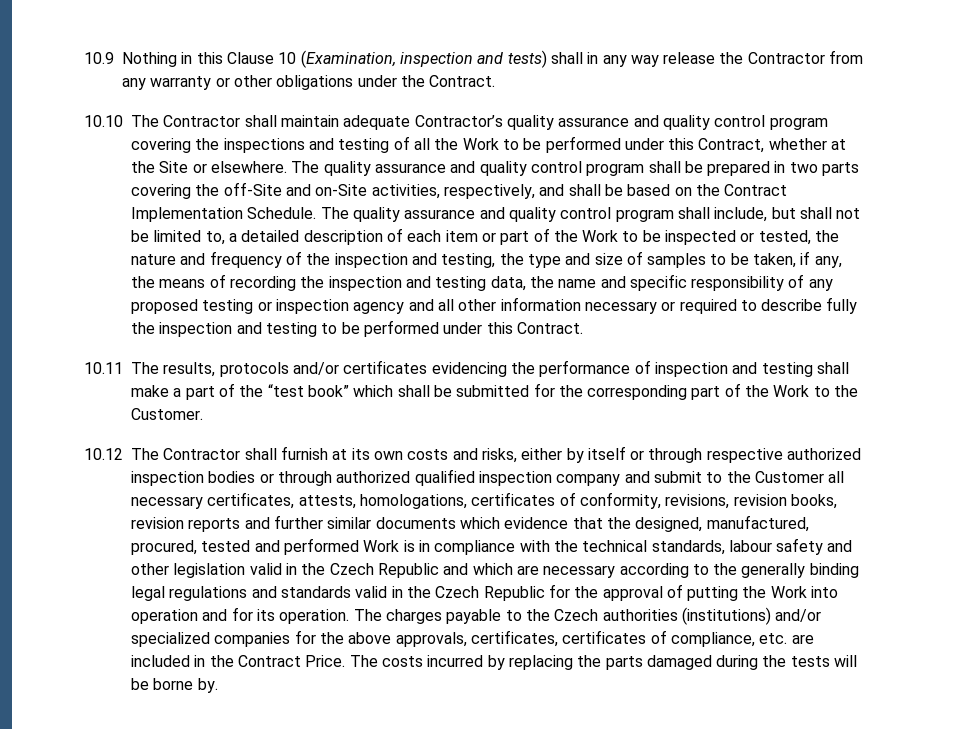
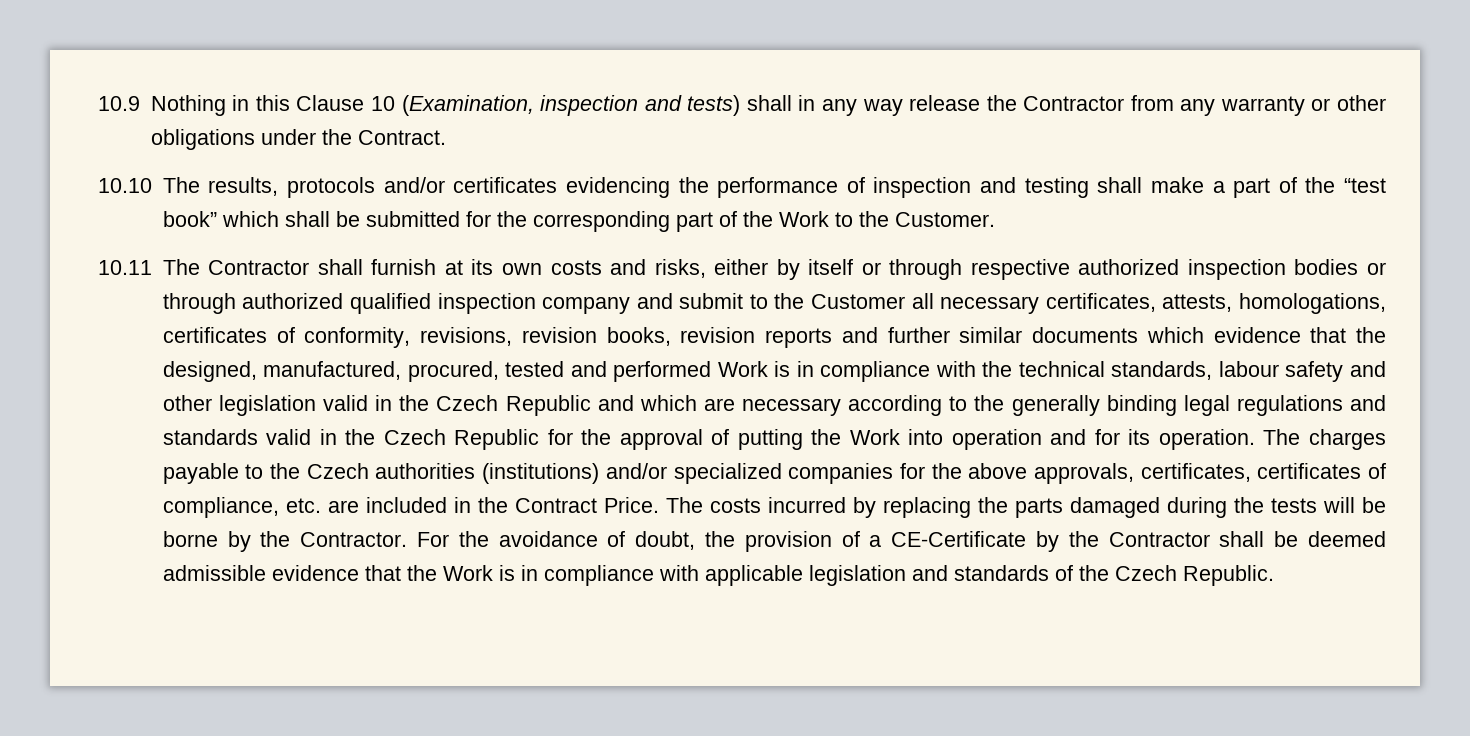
- 10.10 The Contractor shall maintain adequate Contractor’s quality assurance and quality control program covering the inspections and testing of all the Work to be performed under this Contract, whether at the Site or elsewhere. The quality assurance and quality control program shall be prepared in two parts covering the off-Site and on-Site activities, respectively, and shall be based on the Contract Implementation Schedule. The quality assurance and quality control program shall include, but shall not be limited to, a detailed description of each item or part of the Work to be inspected or tested, the nature and frequency of the inspection and testing, the type and size of samples to be taken, if any, the means of recording the inspection and testing data, the name and specific responsibility of any proposed testing or inspection agency and all other information necessary or required to describe fully the inspection and testing to be performed under this Contract.
- 10.11 The results, protocols and/or certificates evidencing the performance of inspection and testing shall make a part of the “test book” which shall be submitted for the corresponding part of the Work to the Customer.
+ 10.10 The results, protocols and/or certificates evidencing the performance of inspection and testing shall make a part of the “test book” which shall be submitted for the corresponding part of the Work to the Customer.
- 10.12 The Contractor shall furnish at its own costs and risks, either by itself or through respective authorized inspection bodies or through authorized qualified inspection company and submit to the Customer all necessary certificates, attests, homologations, certificates of conformity, revisions, revision books, revision reports and further similar documents which evidence that the designed, manufactured, procured, tested and performed Work is in compliance with the technical standards, labour safety and other legislation valid in the Czech Republic and which are necessary according to the generally binding legal regulations and standards valid in the Czech Republic for the approval of putting the Work into operation and for its operation.
+ 10.11 The Contractor shall furnish at its own costs and risks, either by itself or through respective authorized inspection bodies or through authorized qualified inspection company and submit to the Customer all necessary certificates, attests, homologations, certificates of conformity, revisions, revision books, revision reports and further similar documents which evidence that the designed, manufactured, procured, tested and performed Work is in compliance with the technical standards, labour safety and other legislation valid in the Czech Republic and which are necessary according to the generally binding legal regulations and standards valid in the Czech Republic for the approval of putting the Work into operation and for its operation.
- The costs incurred by replacing the parts damaged during the tests will be borne by.
+ The costs incurred by replacing the parts damaged during the tests will be borne by the Contractor. For the avoidance of doubt, the provision of a CE-Certificate by the Contractor shall be deemed admissible evidence that the Work is in compliance with applicable legislation and standards of the Czech Republic.

